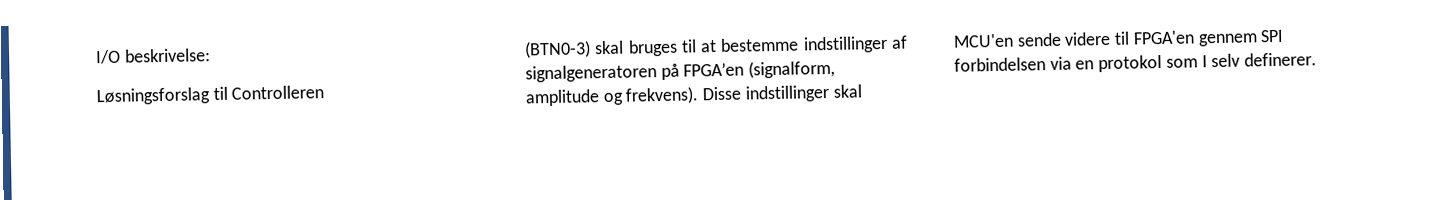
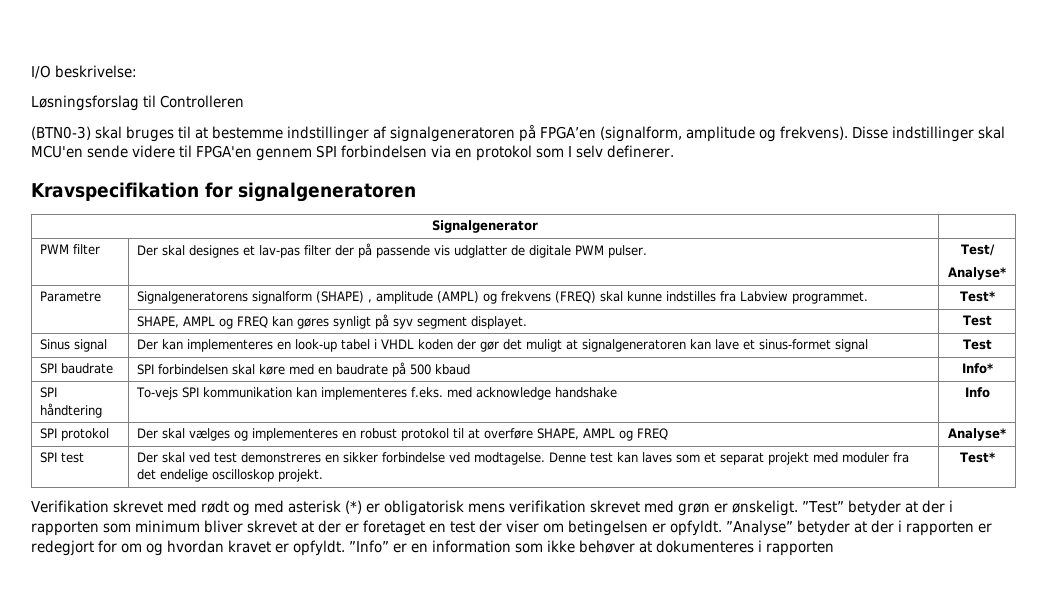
+ Kravspecifikation for signalgeneratoren
+ Signalgenerator |
+ PWM filter | Der skal designes et lav-pas filter der på passende vis udglatter de digitale PWM pulser. | Test/
+ Analyse*
+ Parametre | Signalgeneratorens signalform (SHAPE) , amplitude (AMPL) og frekvens (FREQ) skal kunne indstilles fra Labview programmet. | Test*
+ | SHAPE, AMPL og FREQ kan gøres synligt på syv segment displayet. | Test
+ Sinus signal | Der kan implementeres en look-up tabel i VHDL koden der gør det muligt at signalgeneratoren kan lave et sinus-formet signal | Test
+ SPI baudrate | SPI forbindelsen skal køre med en baudrate på 500 kbaud | Info*
+ SPI håndtering | To-vejs SPI kommunikation kan implementeres f.eks. med acknowledge handshake | Info
+ SPI protokol | Der skal vælges og implementeres en robust protokol til at overføre SHAPE, AMPL og FREQ | Analyse*
+ SPI test | Der skal ved test demonstreres en sikker forbindelse ved modtagelse. Denne test kan laves som et separat projekt med moduler fra det endelige oscilloskop projekt. | Test*
+ Verifikation skrevet med rødt og med asterisk (*) er obligatorisk mens verifikation skrevet med grøn er ønskeligt. ”Test” betyder at der i rapporten som minimum bliver skrevet at der er foretaget en test der viser om betingelsen er opfyldt. ”Analyse” betyder at der i rapporten er redegjort for om og hvordan kravet er opfyldt. ”Info” er en information som ikke behøver at dokumenteres i rapporten

